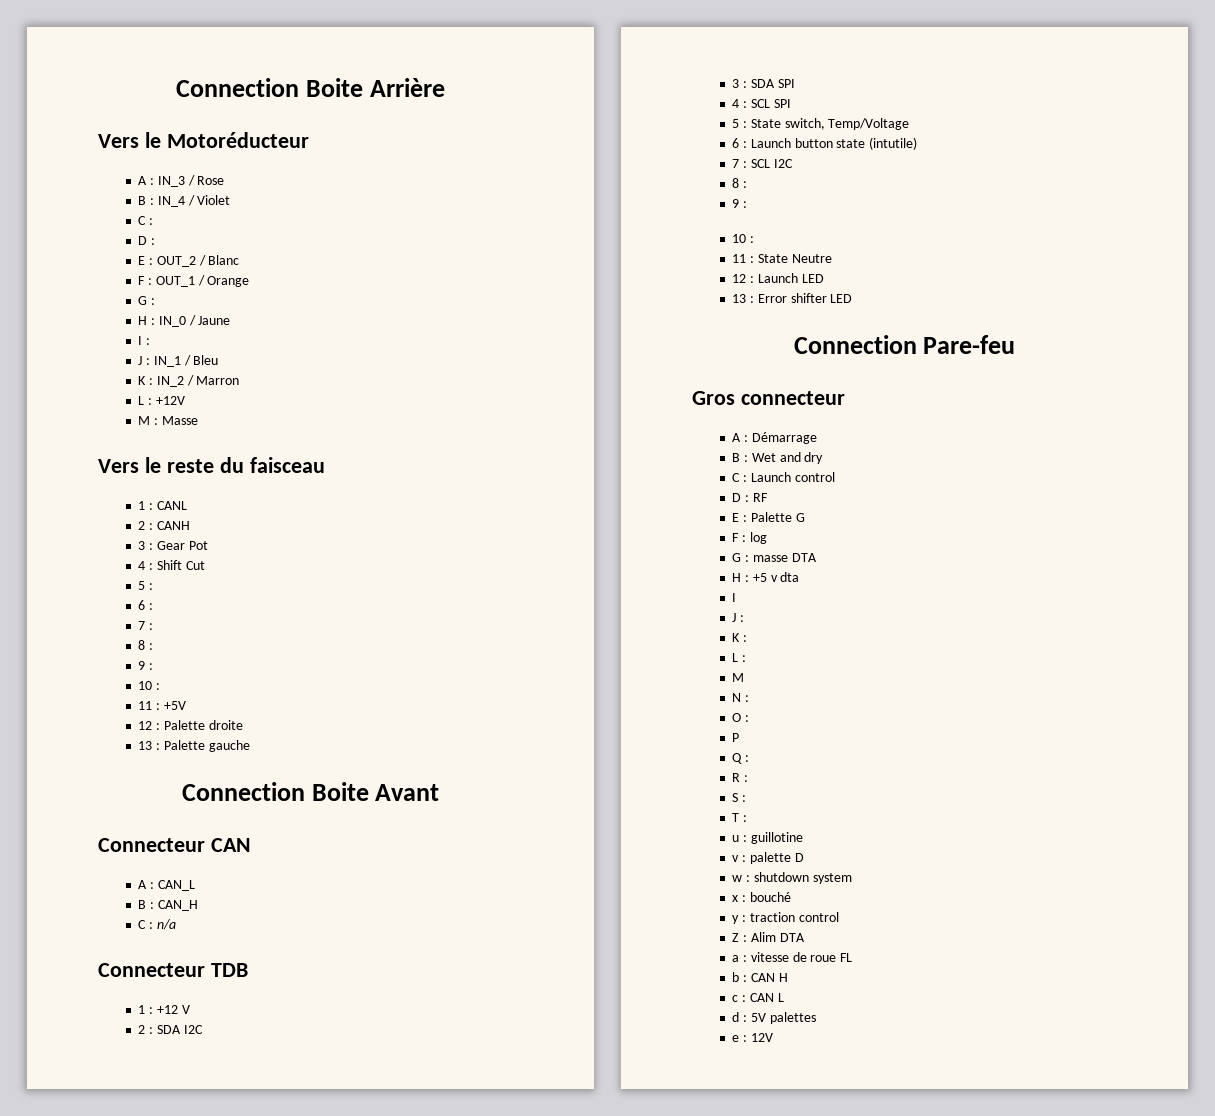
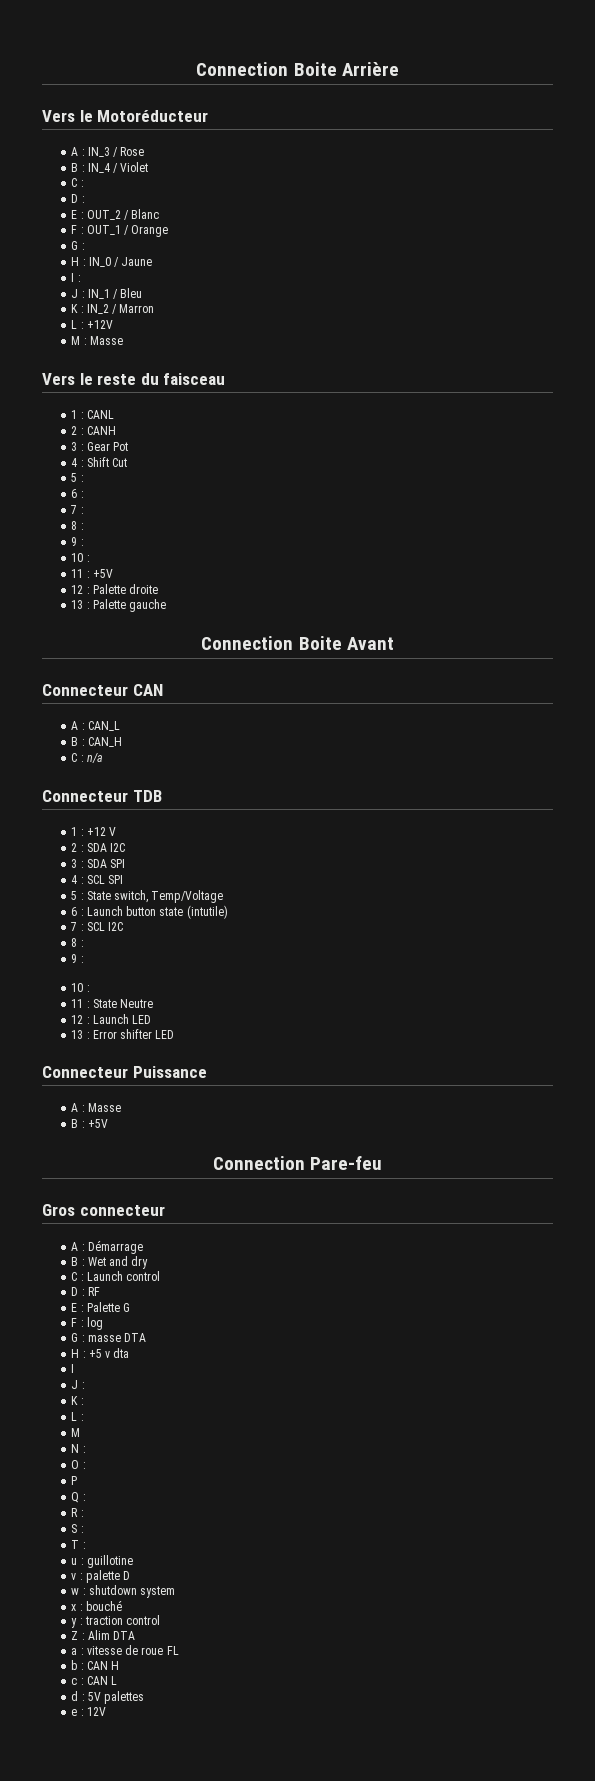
+ Connecteur Puissance
+ A : Masse
+ B : +5V

